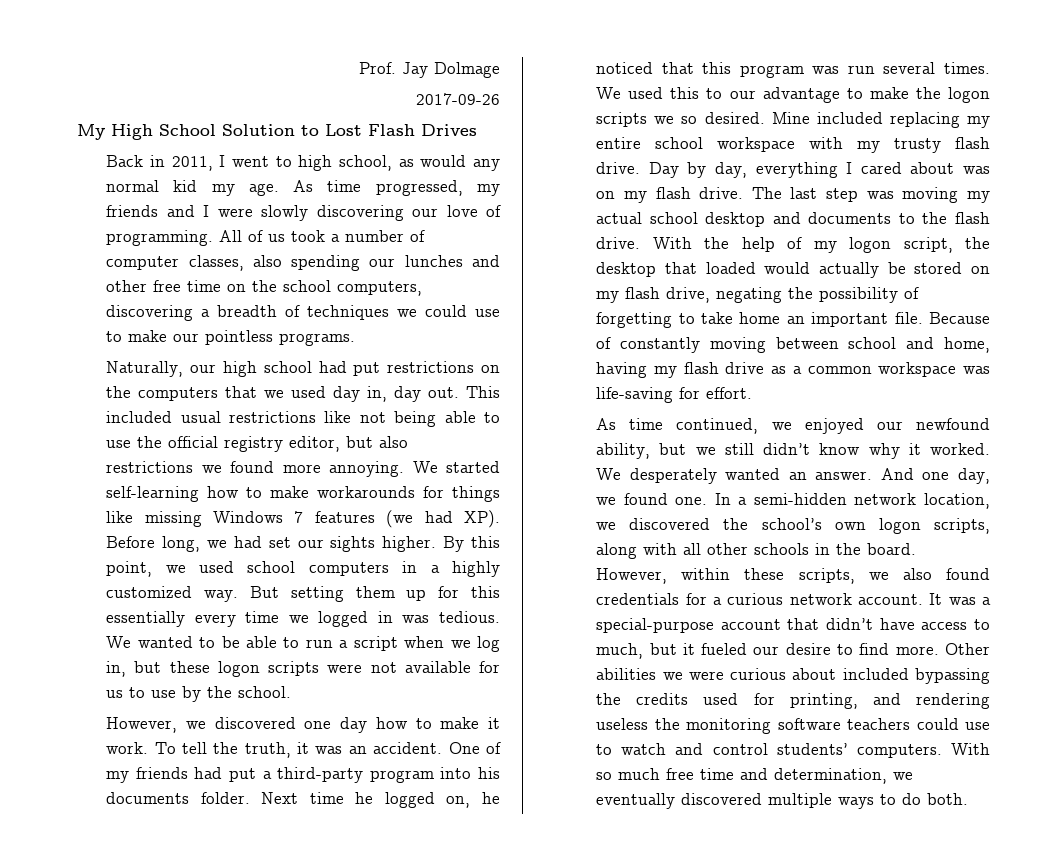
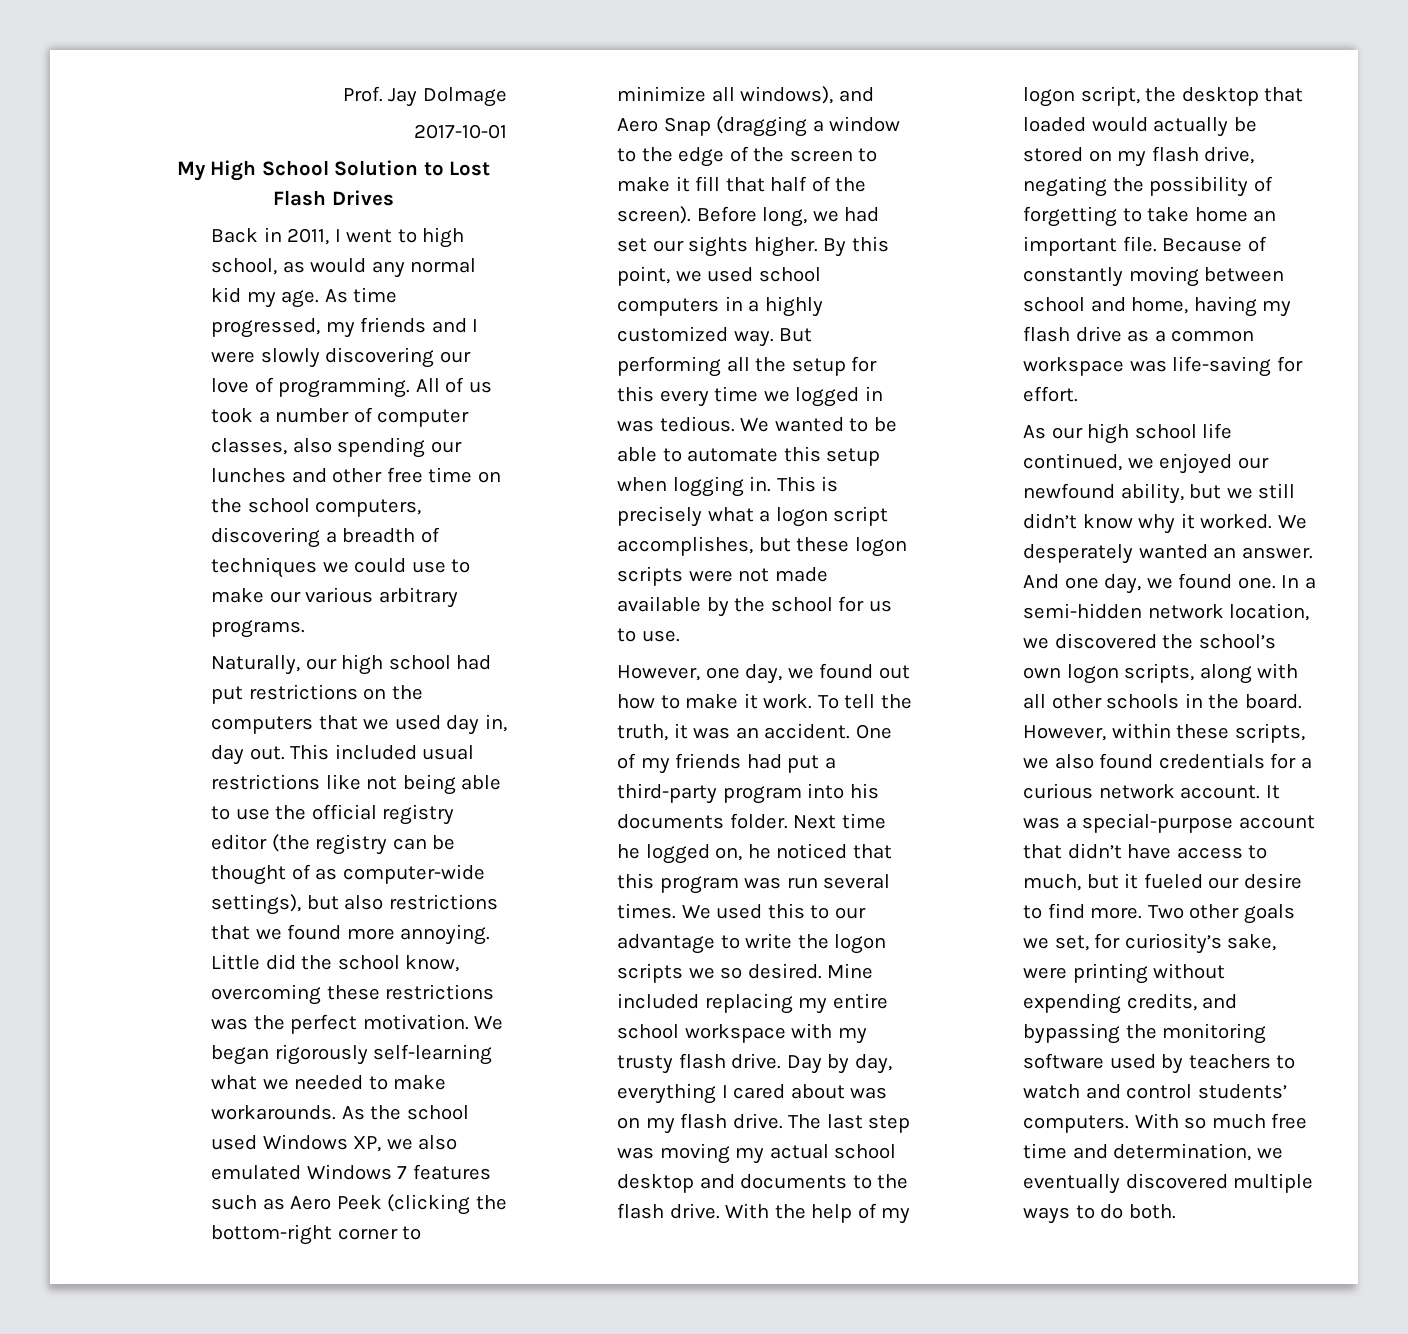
- 2017-09-26
+ 2017-10-01
- All of us took a number of computer classes, also spending our lunches and other free time on the school computers, discovering a breadth of techniques we could use to make our pointless programs.
+ All of us took a number of computer classes, also spending our lunches and other free time on the school computers, discovering a breadth of techniques we could use to make our various arbitrary programs.
- This included usual restrictions like not being able to use the official registry editor, but also restrictions we found more annoying.
+ This included usual restrictions like not being able to use the official registry editor (the registry can be thought of as computer-wide settings), but also restrictions that we found more annoying.
- We started self-learning how to make workarounds for things like missing Windows 7 features (we had XP). Before long, we had set our sights higher.
+ Little did the school know, overcoming these restrictions was the perfect motivation. We began rigorously self-learning what we needed to make workarounds. As the school used Windows XP, we also emulated Windows 7 features such as Aero Peek (clicking the bottom-right corner to minimize all windows), and Aero Snap (dragging a window to the edge of the screen to make it fill that half of the screen). Before long, we had set our sights higher.
- But setting them up for this essentially every time we logged in was tedious.
+ But performing all the setup for this every time we logged in was tedious.
- We wanted to be able to run a script when we log in, but these logon scripts were not available for us to use by the school.
- However, we discovered one day how to make it work.
+ We wanted to be able to automate this setup when logging in. This is precisely what a logon script accomplishes, but these logon scripts were not made available by the school for us to use.
+ However, one day, we found out how to make it work.
- We used this to our advantage to make the logon scripts we so desired.
+ We used this to our advantage to write the logon scripts we so desired.
- As time continued, we enjoyed our newfound ability, but we still didn’t know why it worked.
+ As our high school life continued, we enjoyed our newfound ability, but we still didn’t know why it worked.
- Other abilities we were curious about included bypassing the credits used for printing, and rendering useless the monitoring software teachers could use to watch and control students’ computers.
+ Two other goals we set, for curiosity’s sake, were printing without expending credits, and bypassing the monitoring software used by teachers to watch and control students’ computers.

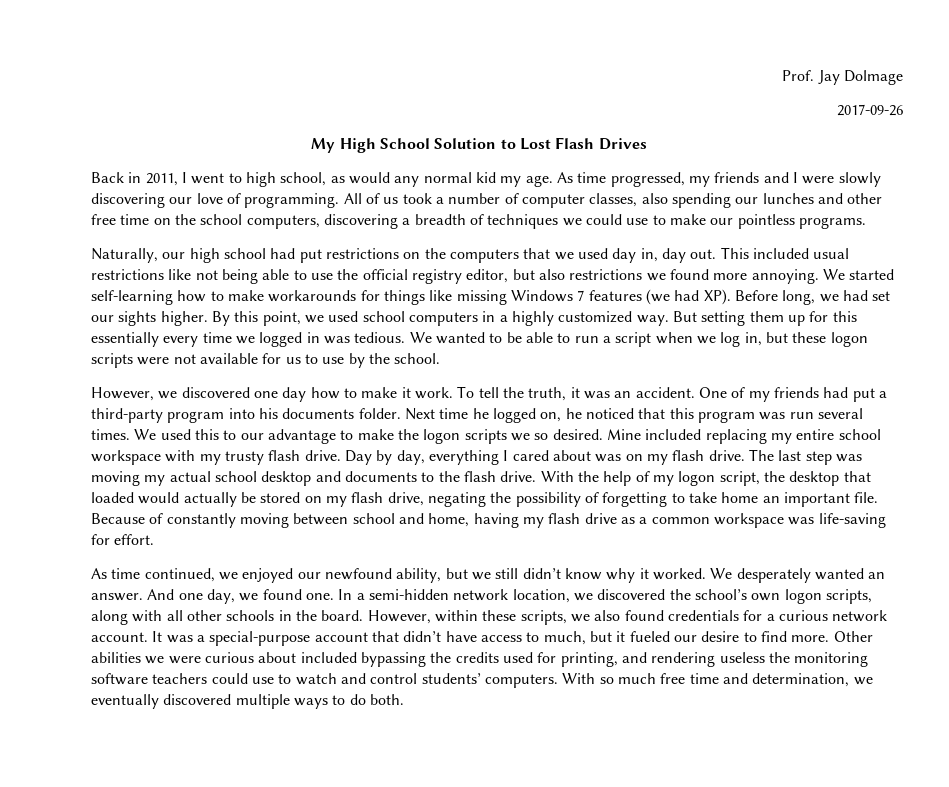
- 2017-10-01
+ 2017-09-26
- All of us took a number of computer classes, also spending our lunches and other free time on the school computers, discovering a breadth of techniques we could use to make our various arbitrary programs.
+ All of us took a number of computer classes, also spending our lunches and other free time on the school computers, discovering a breadth of techniques we could use to make our pointless programs.
- This included usual restrictions like not being able to use the official registry editor (the registry can be thought of as computer-wide settings), but also restrictions that we found more annoying.
+ This included usual restrictions like not being able to use the official registry editor, but also restrictions we found more annoying.
- Little did the school know, overcoming these restrictions was the perfect motivation. We began rigorously self-learning what we needed to make workarounds. As the school used Windows XP, we also emulated Windows 7 features such as Aero Peek (clicking the bottom-right corner to minimize all windows), and Aero Snap (dragging a window to the edge of the screen to make it fill that half of the screen). Before long, we had set our sights higher.
+ We started self-learning how to make workarounds for things like missing Windows 7 features (we had XP). Before long, we had set our sights higher.
- But performing all the setup for this every time we logged in was tedious.
+ But setting them up for this essentially every time we logged in was tedious.
- We wanted to be able to automate this setup when logging in. This is precisely what a logon script accomplishes, but these logon scripts were not made available by the school for us to use.
- However, one day, we found out how to make it work.
+ We wanted to be able to run a script when we log in, but these logon scripts were not available for us to use by the school.
+ However, we discovered one day how to make it work.
- We used this to our advantage to write the logon scripts we so desired.
+ We used this to our advantage to make the logon scripts we so desired.
- As our high school life continued, we enjoyed our newfound ability, but we still didn’t know why it worked.
+ As time continued, we enjoyed our newfound ability, but we still didn’t know why it worked.
- Two other goals we set, for curiosity’s sake, were printing without expending credits, and bypassing the monitoring software used by teachers to watch and control students’ computers.
+ Other abilities we were curious about included bypassing the credits used for printing, and rendering useless the monitoring software teachers could use to watch and control students’ computers.

